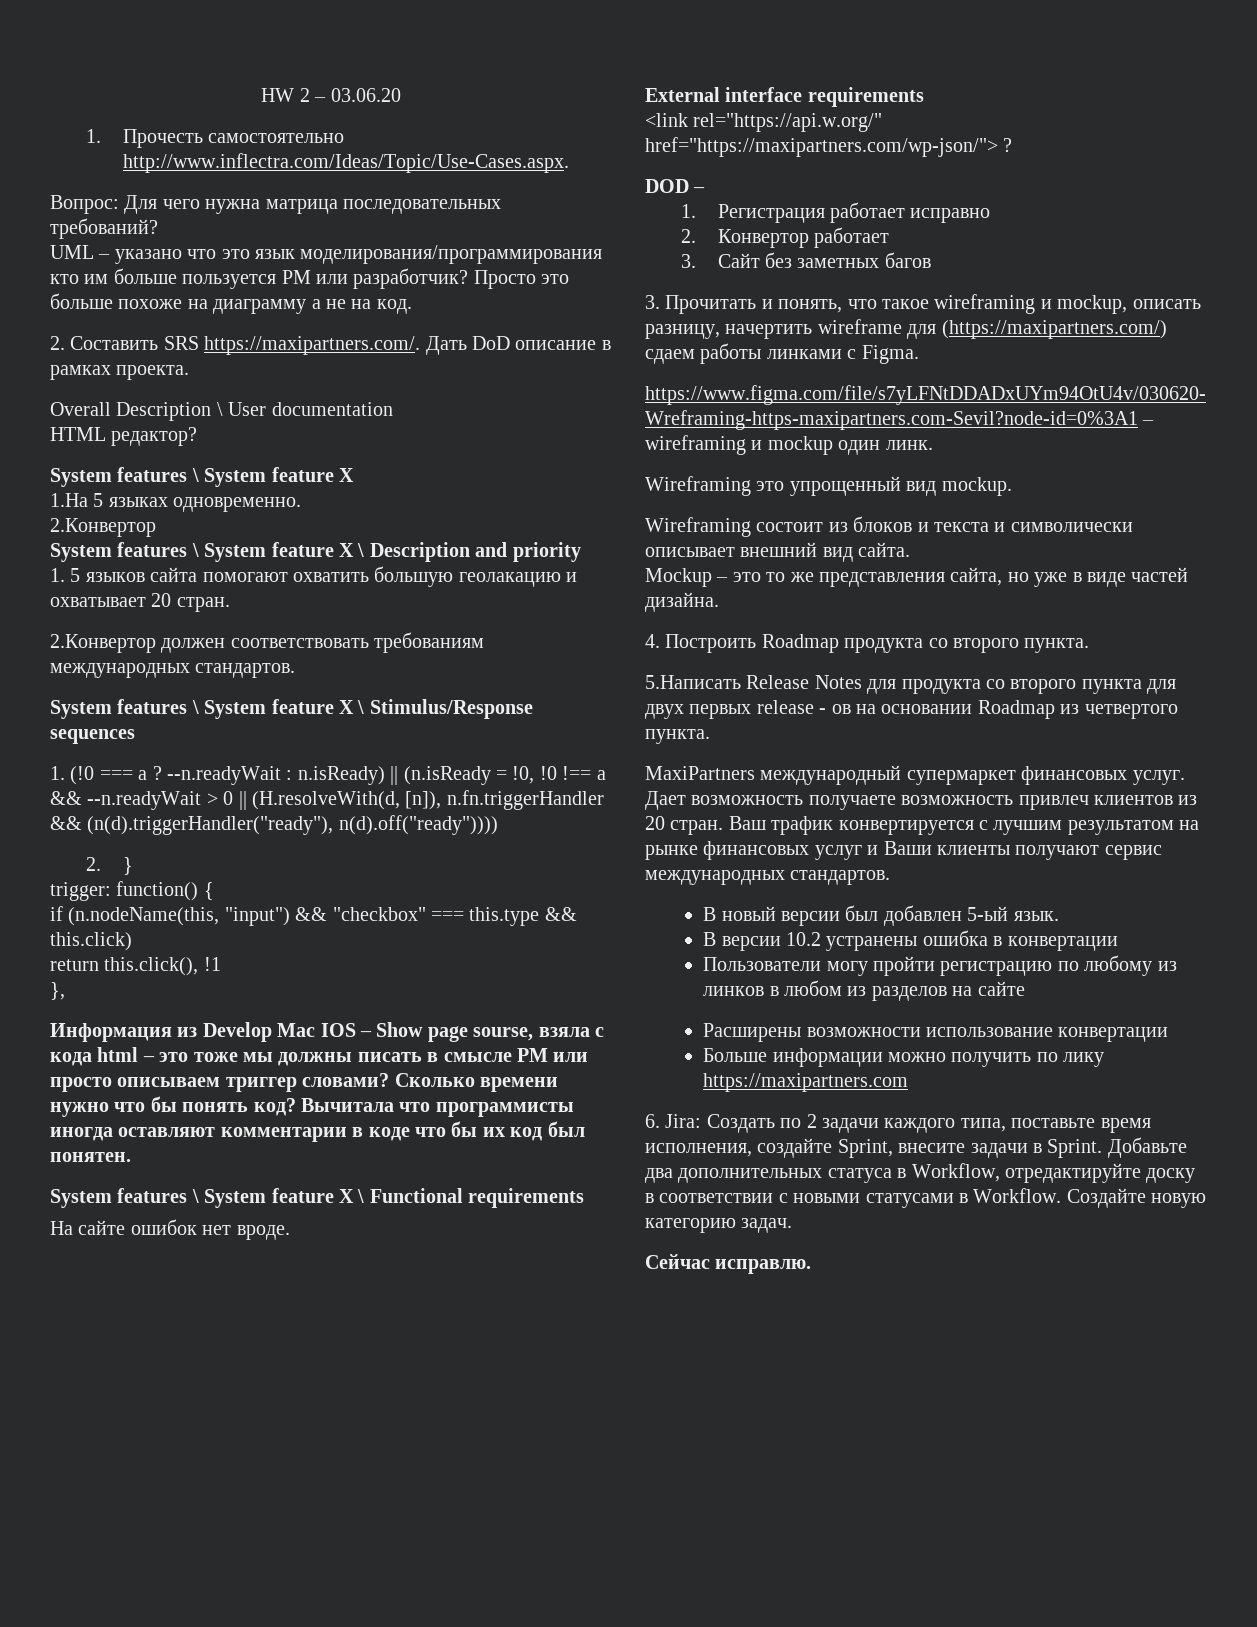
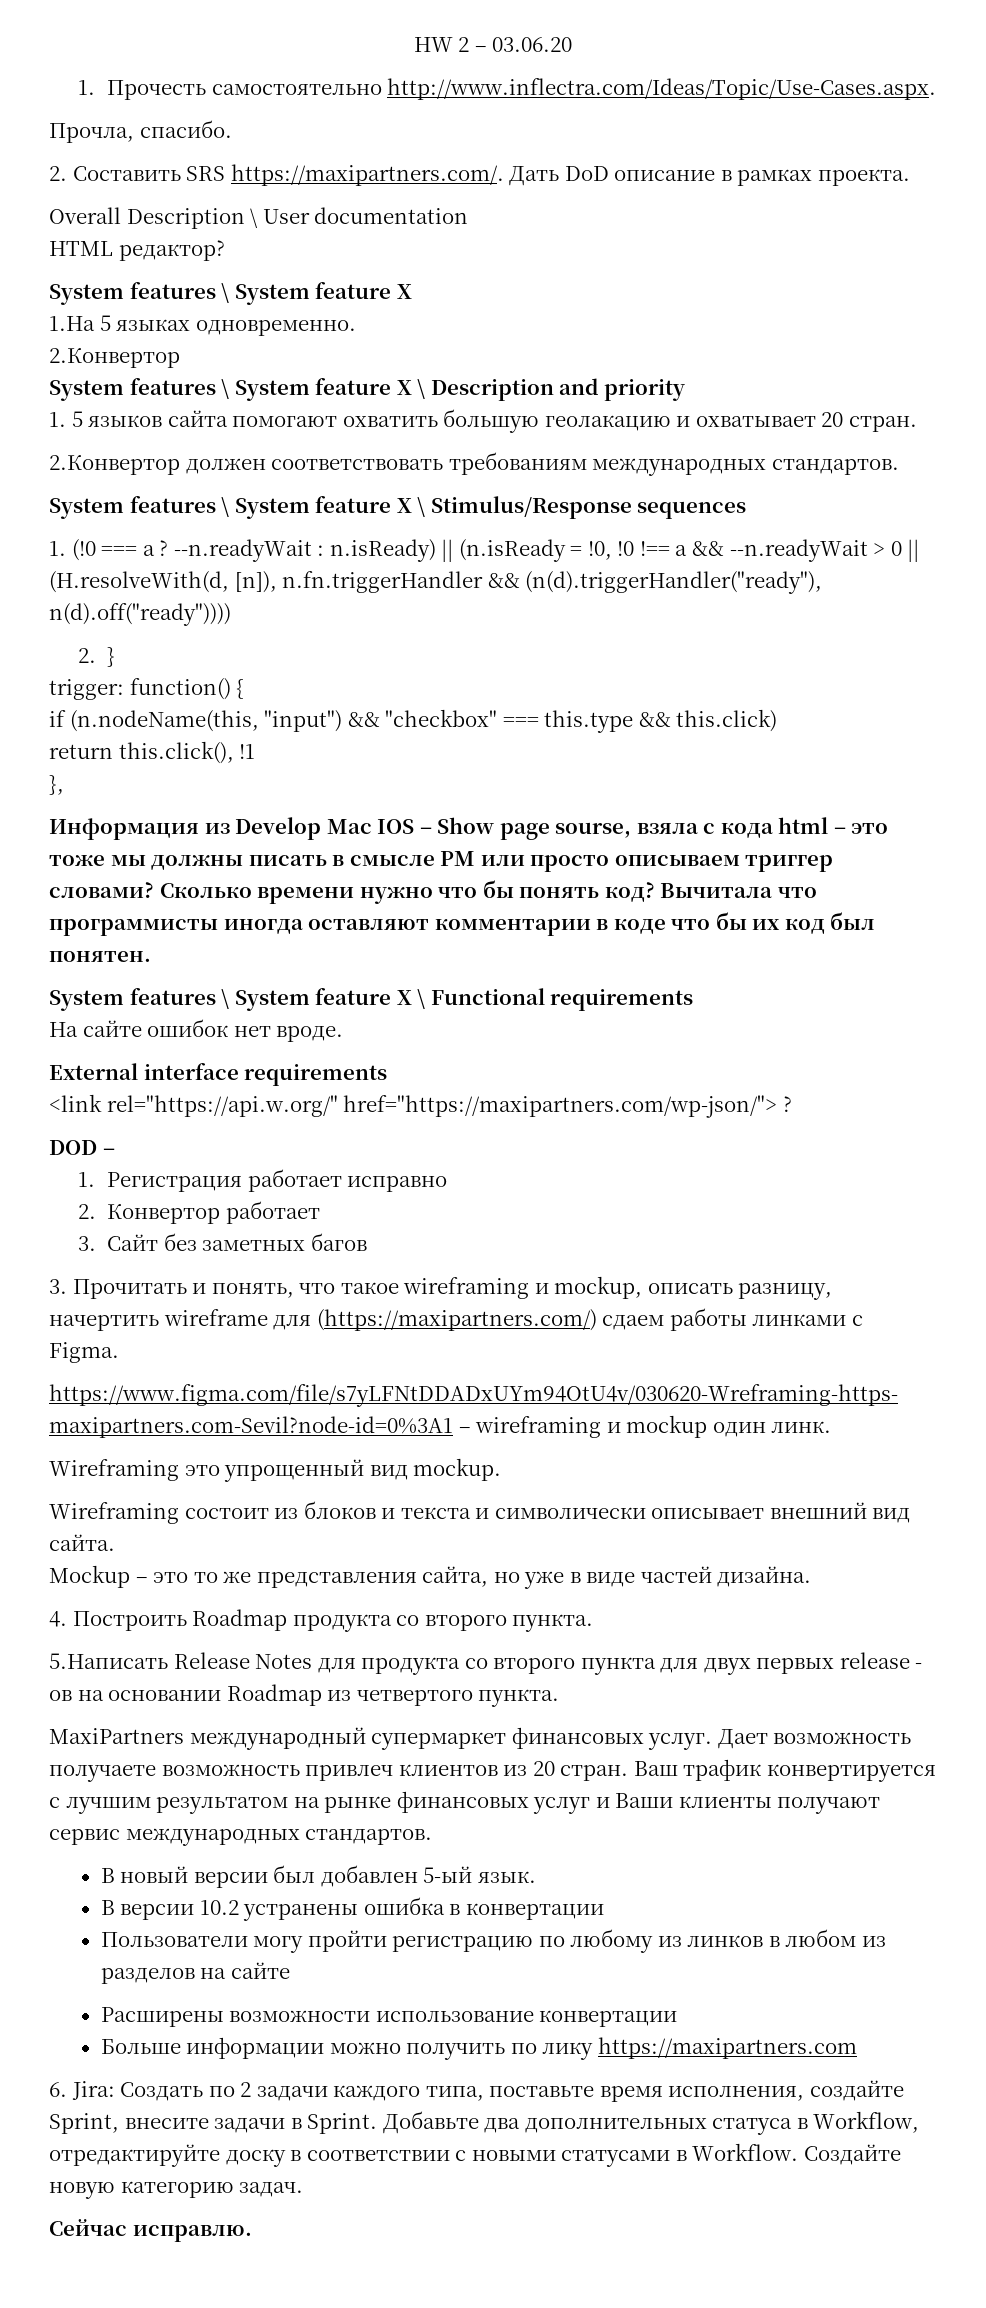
- Вопрос: Для чего нужна матрица последовательных требований?
- UML – указано что это язык моделирования/программирования кто им больше пользуется РМ или разработчик? Просто это больше похоже на диаграмму а не на код.
+ Прочла, спасибо.

